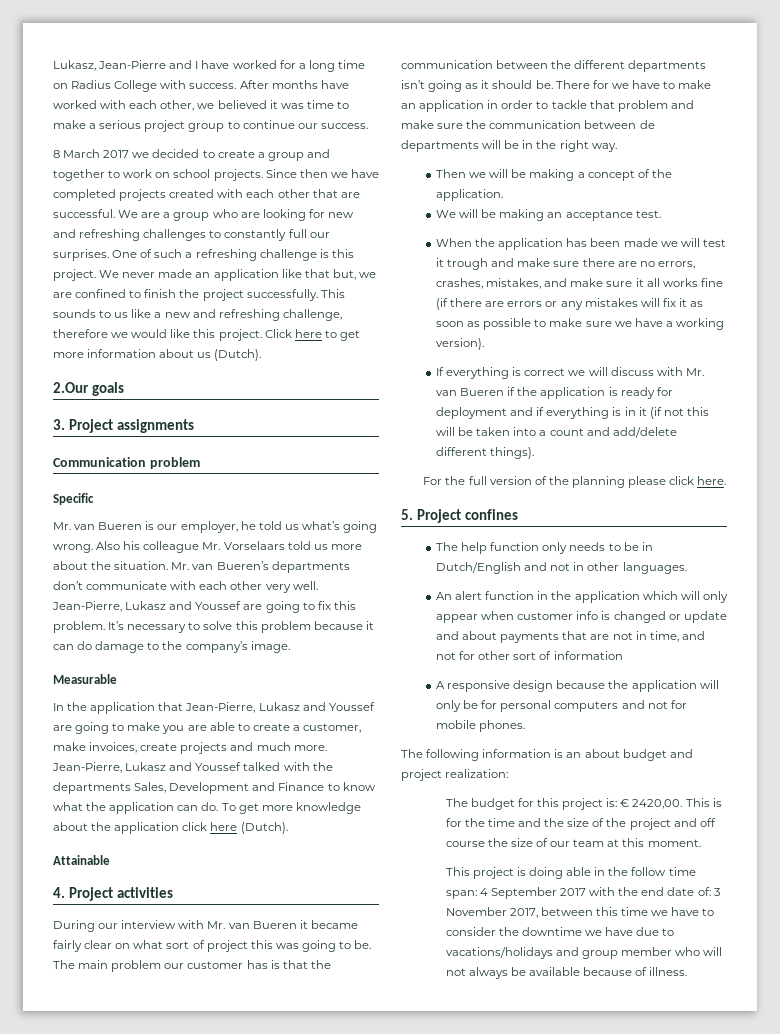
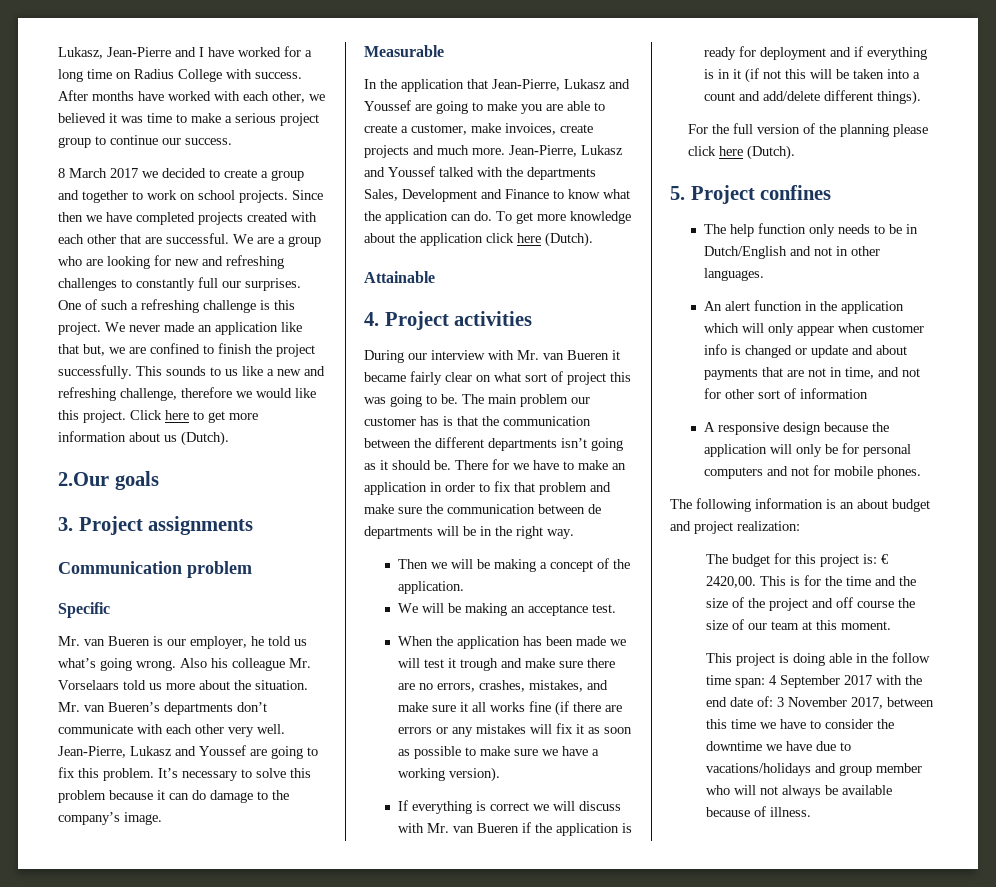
- There for we have to make an application in order to tackle that problem and make sure the communication between de departments will be in the right way.
+ There for we have to make an application in order to fix that problem and make sure the communication between de departments will be in the right way.
- For the full version of the planning please click here.
+ For the full version of the planning please click here (Dutch).

